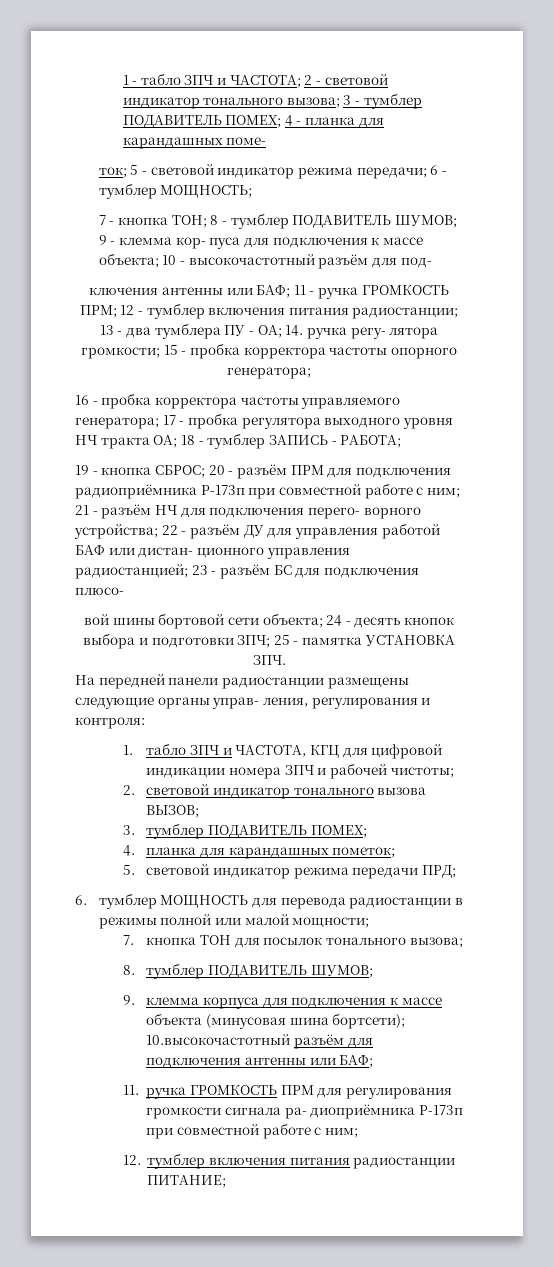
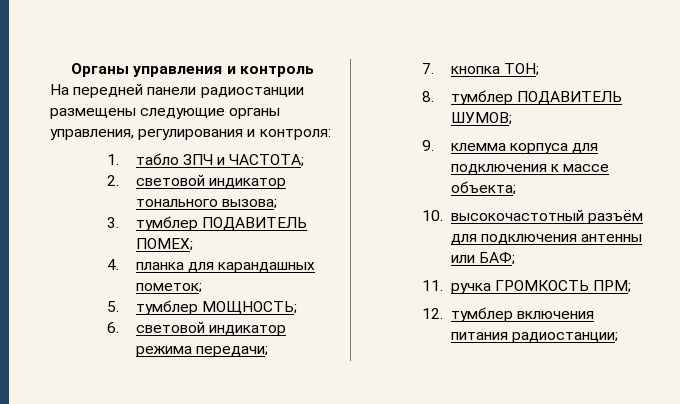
- 1 - табло ЗПЧ и ЧАСТОТА; 2 - световой индикатор тонального вызова; 3 - тумблер ПОДАВИТЕЛЬ ПОМЕХ; 4 - планка для карандашных поме-
- ток; 5 - световой индикатор режима передачи; 6 - тумблер МОЩНОСТЬ;
- 7 - кнопка ТОН; 8 - тумблер ПОДАВИТЕЛЬ ШУМОВ; 9 - клемма кор- пуса для подключения к массе объекта; 10 - высокочастотный разъём для под-
- ключения антенны или БАФ; 11 - ручка ГРОМКОСТЬ ПРМ; 12 - тумблер включения питания радиостанции; 13 - два тумблера ПУ - ОА; 14. ручка регу- лятора громкости; 15 - пробка корректора частоты опорного генератора;
- 16 - пробка корректора частоты управляемого генератора; 17 - пробка регулятора выходного уровня НЧ тракта ОА; 18 - тумблер ЗАПИСЬ - РАБОТА;
- 19 - кнопка СБРОС; 20 - разъём ПРМ для подключения радиоприёмника Р-173п при совместной работе с ним; 21 - разъём НЧ для подключения перего- ворного устройства; 22 - разъём ДУ для управления работой БАФ или дистан- ционного управления радиостанцией; 23 - разъём БС для подключения плюсо-
- вой шины бортовой сети объекта; 24 - десять кнопок выбора и подготовки ЗПЧ; 25 - памятка УСТАНОВКА ЗПЧ.
+ Органы управления и контроль
- На передней панели радиостанции размещены следующие органы управ- ления, регулирования и контроля:
+ На передней панели радиостанции размещены следующие органы управления, регулирования и контроля:
- 1. табло ЗПЧ и ЧАСТОТА, КГЦ для цифровой индикации номера ЗПЧ и рабочей чистоты;
+ 1. табло ЗПЧ и ЧАСТОТА;
- 2. световой индикатор тонального вызова ВЫЗОВ;
+ 2. световой индикатор тонального вызова;
- 5. световой индикатор режима передачи ПРД;
- 6. тумблер МОЩНОСТЬ для перевода радиостанции в режимы полной или малой мощности;
- 7. кнопка ТОН для посылок тонального вызова;
+ 5. тумблер МОЩНОСТЬ;
+ 6. световой индикатор режима передачи;
+ 7. кнопка ТОН;
- 9. клемма корпуса для подключения к массе объекта (минусовая шина бортсети); 10.высокочастотный разъём для подключения антенны или БАФ;
+ 9. клемма корпуса для подключения к массе объекта;
+ 10. высокочастотный разъём для подключения антенны или БАФ;
- 11. ручка ГРОМКОСТЬ ПРМ для регулирования громкости сигнала ра- диоприёмника Р-173п при совместной работе с ним;
+ 11. ручка ГРОМКОСТЬ ПРМ;
- 12. тумблер включения питания радиостанции ПИТАНИЕ;
+ 12. тумблер включения питания радиостанции;

